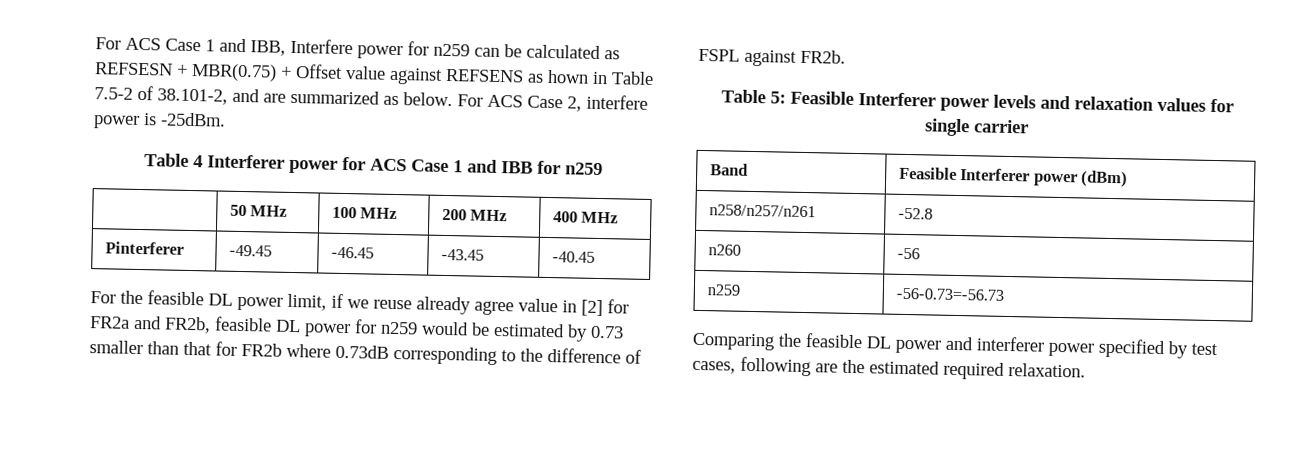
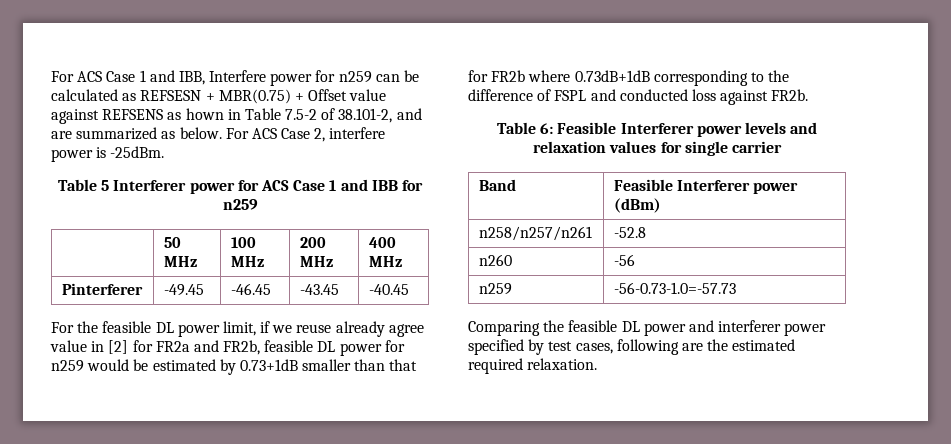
- Table 4 Interferer power for ACS Case 1 and IBB for n259
+ Table 5 Interferer power for ACS Case 1 and IBB for n259
- For the feasible DL power limit, if we reuse already agree value in [2] for FR2a and FR2b, feasible DL power for n259 would be estimated by 0.73 smaller than that for FR2b where 0.73dB corresponding to the difference of FSPL against FR2b.
+ For the feasible DL power limit, if we reuse already agree value in [2] for FR2a and FR2b, feasible DL power for n259 would be estimated by 0.73+1dB smaller than that for FR2b where 0.73dB+1dB corresponding to the difference of FSPL and conducted loss against FR2b.
- Table 5: Feasible Interferer power levels and relaxation values for single carrier
+ Table 6: Feasible Interferer power levels and relaxation values for single carrier
- n259 | -56-0.73=-56.73
+ n259 | -56-0.73-1.0=-57.73

